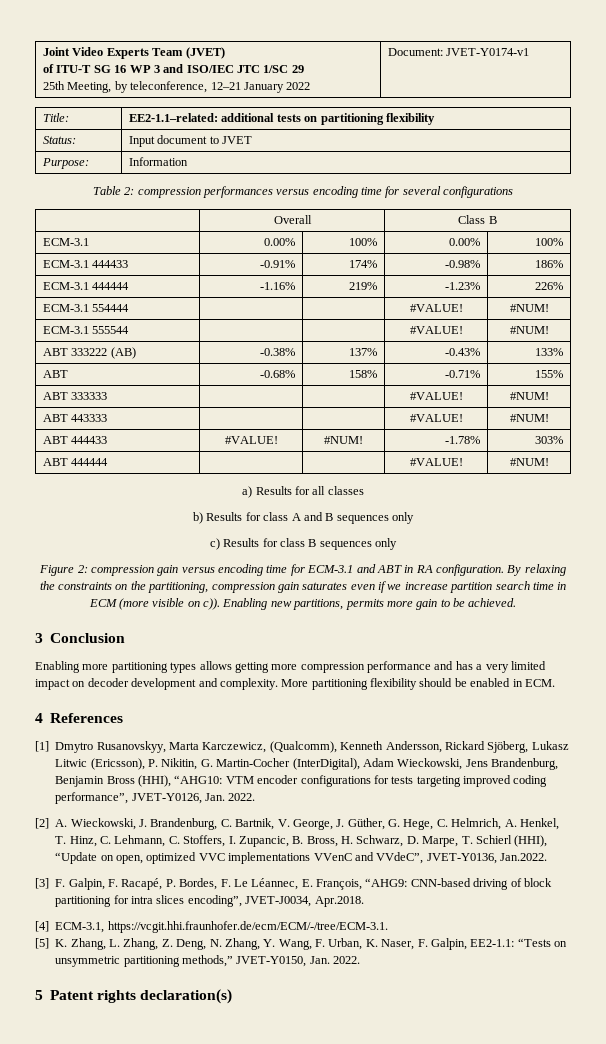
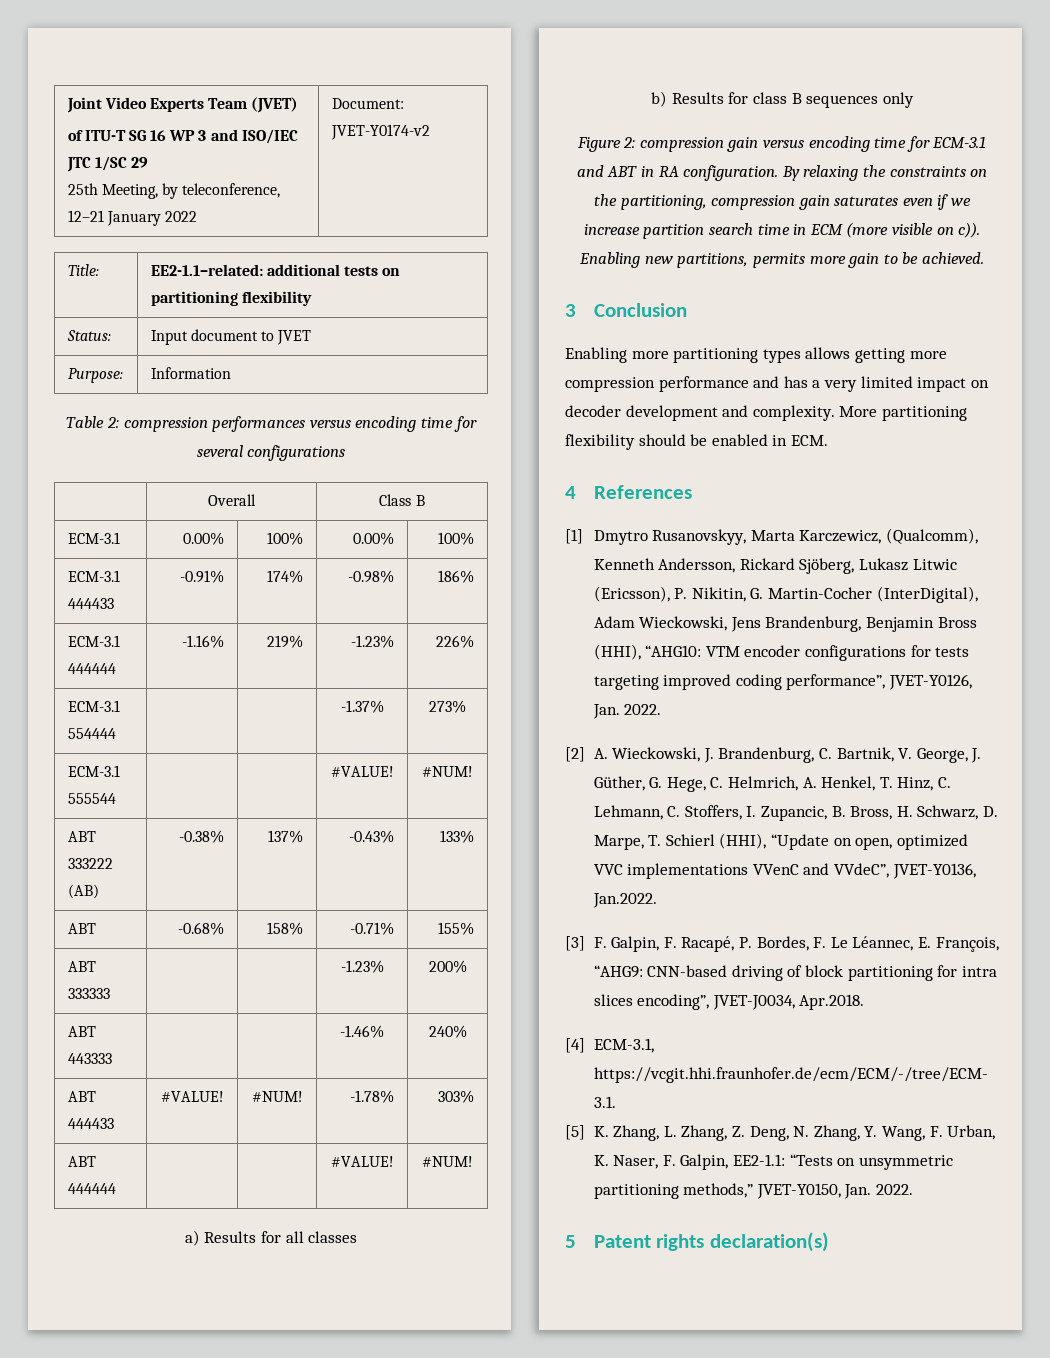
  Joint Video Experts Team (JVET)
  of ITU-T SG 16 WP 3 and ISO/IEC JTC 1/SC 29
- 25th Meeting, by teleconference, 12–21 January 2022 | Document: JVET-Y0174-v1
+ 25th Meeting, by teleconference, 12–21 January 2022 | Document: JVET-Y0174-v2
- ECM-3.1 554444 | | | #VALUE! | #NUM!
+ ECM-3.1 554444 | | | -1.37% | 273%
- ABT 333333 | | | #VALUE! | #NUM!
+ ABT 333333 | | | -1.23% | 200%
- ABT 443333 | | | #VALUE! | #NUM!
+ ABT 443333 | | | -1.46% | 240%
- b) Results for class A and B sequences only
- c) Results for class B sequences only
+ b) Results for class B sequences only

